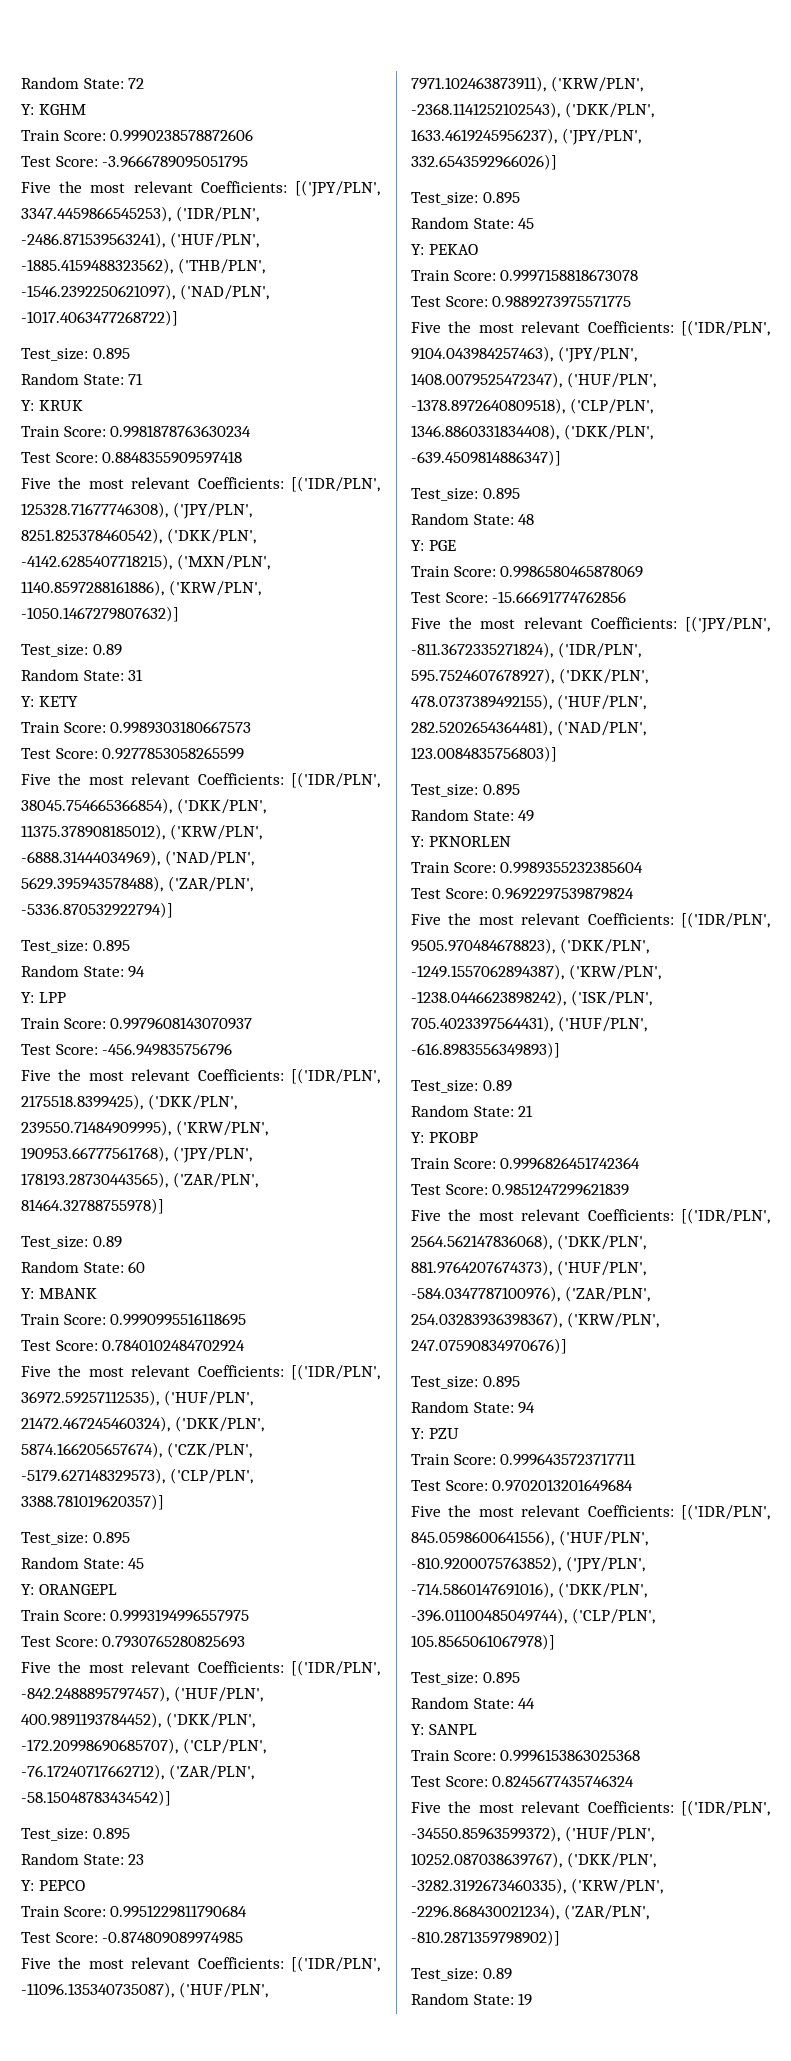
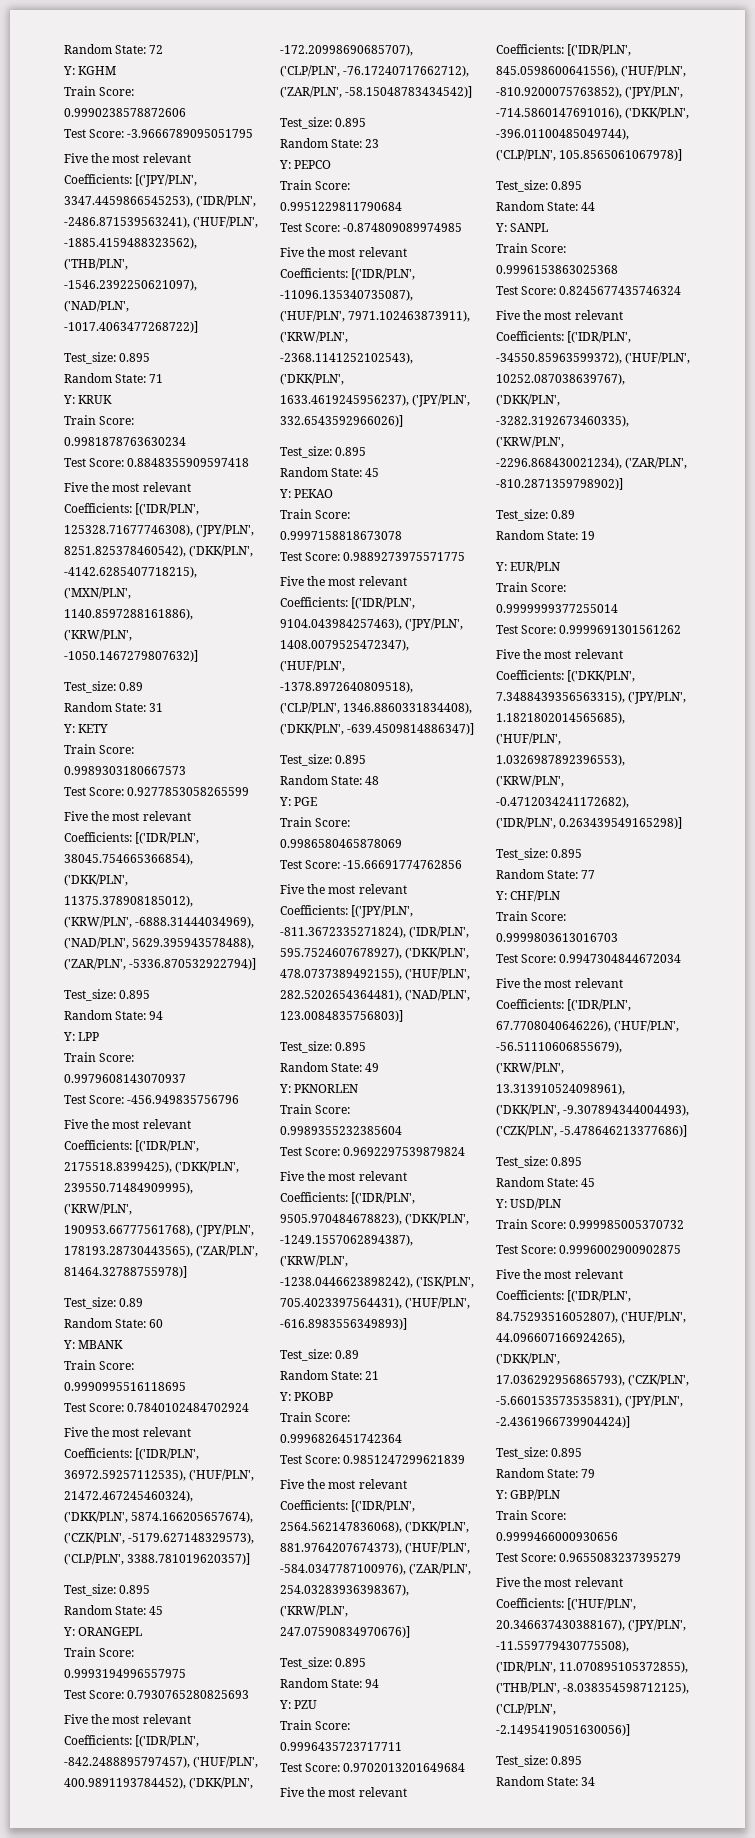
+ Y: EUR/PLN
+ Train Score: 0.9999999377255014
+ Test Score: 0.9999691301561262
+ Five the most relevant Coefficients: [('DKK/PLN', 7.3488439356563315), ('JPY/PLN', 1.1821802014565685), ('HUF/PLN', 1.0326987892396553), ('KRW/PLN', -0.4712034241172682), ('IDR/PLN', 0.263439549165298)]
+ Test_size: 0.895
+ Random State: 77
+ Y: CHF/PLN
+ Train Score: 0.9999803613016703
+ Test Score: 0.9947304844672034
+ Five the most relevant Coefficients: [('IDR/PLN', 67.7708040646226), ('HUF/PLN', -56.51110606855679), ('KRW/PLN', 13.313910524098961), ('DKK/PLN', -9.307894344004493), ('CZK/PLN', -5.478646213377686)]
+ Test_size: 0.895
+ Random State: 45
+ Y: USD/PLN
+ Train Score: 0.999985005370732
+ Test Score: 0.9996002900902875
+ Five the most relevant Coefficients: [('IDR/PLN', 84.75293516052807), ('HUF/PLN', 44.096607166924265), ('DKK/PLN', 17.036292956865793), ('CZK/PLN', -5.660153573535831), ('JPY/PLN', -2.4361966739904424)]
+ Test_size: 0.895
+ Random State: 79
+ Y: GBP/PLN
+ Train Score: 0.9999466000930656
+ Test Score: 0.9655083237395279
+ Five the most relevant Coefficients: [('HUF/PLN', 20.346637430388167), ('JPY/PLN', -11.559779430775508), ('IDR/PLN', 11.070895105372855), ('THB/PLN', -8.038354598712125), ('CLP/PLN', -2.1495419051630056)]
+ Test_size: 0.895
+ Random State: 34

